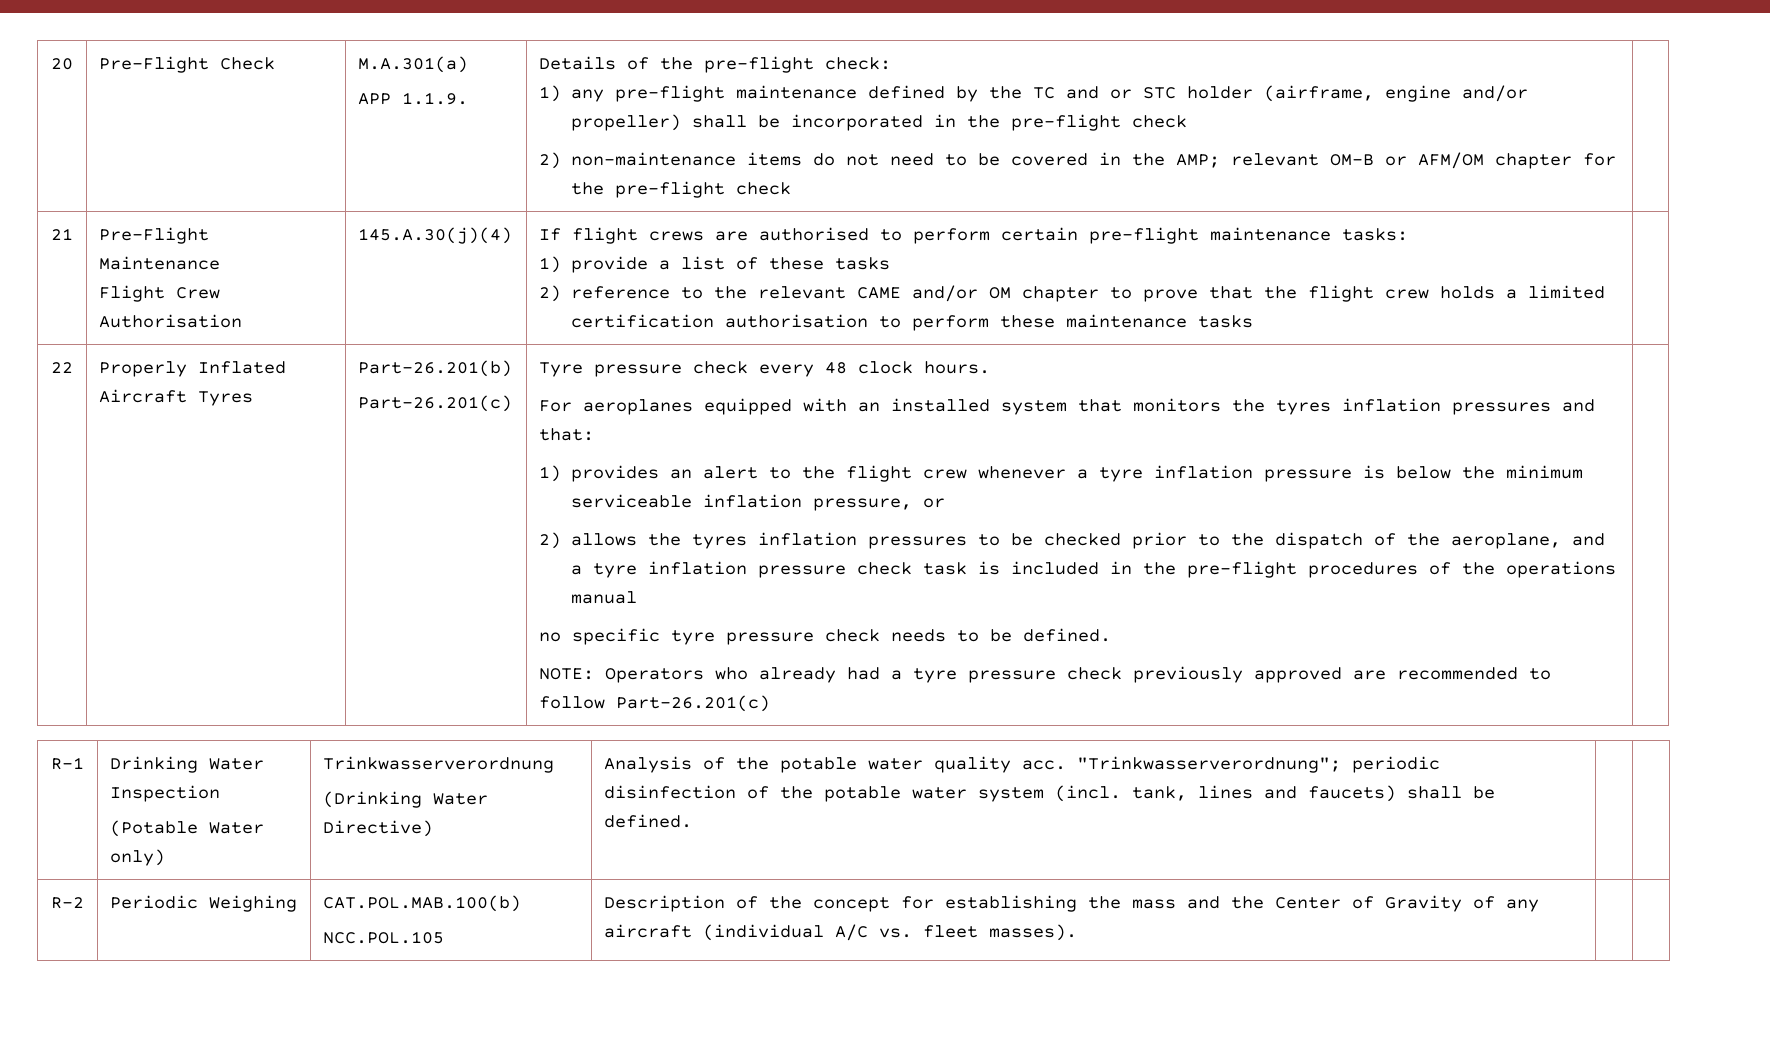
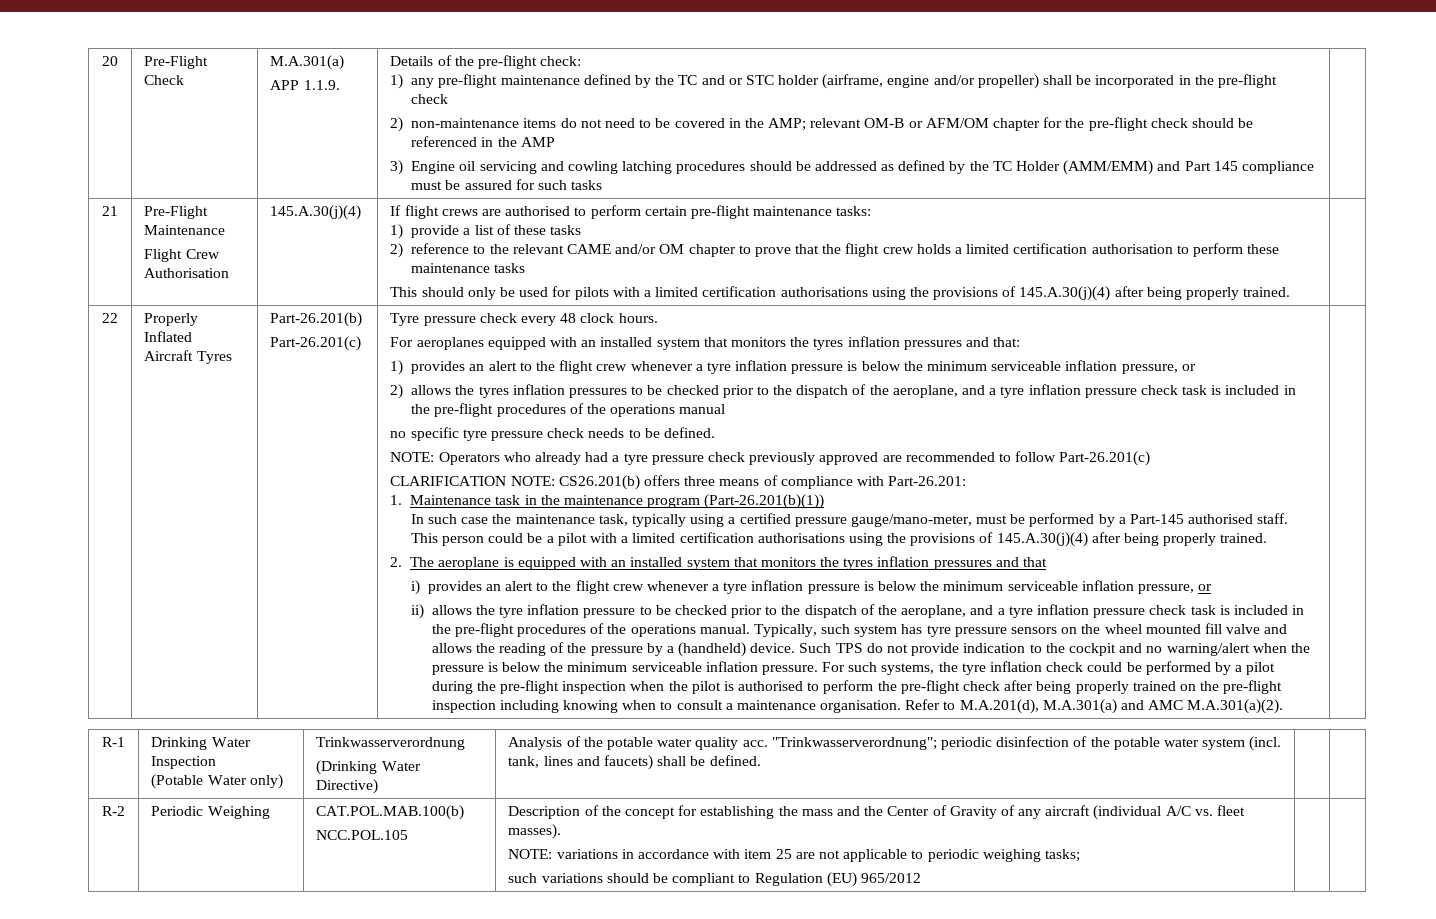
- 2) non-maintenance items do not need to be covered in the AMP; relevant OM-B or AFM/OM chapter for the pre-flight check
+ 2) non-maintenance items do not need to be covered in the AMP; relevant OM-B or AFM/OM chapter for the pre-flight check should be referenced in the AMP
+ 3) Engine oil servicing and cowling latching procedures should be addressed as defined by the TC Holder (AMM/EMM) and Part 145 compliance must be assured for such tasks
+ This should only be used for pilots with a limited certification authorisations using the provisions of 145.A.30(j)(4) after being properly trained.
+ CLARIFICATION NOTE: CS26.201(b) offers three means of compliance with Part-26.201:
+ 1. Maintenance task in the maintenance program (Part-26.201(b)(1))
+ In such case the maintenance task, typically using a certified pressure gauge/mano-meter, must be performed by a Part-145 authorised staff. This person could be a pilot with a limited certification authorisations using the provisions of 145.A.30(j)(4) after being properly trained.
+ 2. The aeroplane is equipped with an installed system that monitors the tyres inflation pressures and that
+ i) provides an alert to the flight crew whenever a tyre inflation pressure is below the minimum serviceable inflation pressure, or
+ ii) allows the tyre inflation pressure to be checked prior to the dispatch of the aeroplane, and a tyre inflation pressure check task is included in the pre-flight procedures of the operations manual. Typically, such system has tyre pressure sensors on the wheel mounted fill valve and allows the reading of the pressure by a (handheld) device. Such TPS do not provide indication to the cockpit and no warning/alert when the pressure is below the minimum serviceable inflation pressure. For such systems, the tyre inflation check could be performed by a pilot during the pre-flight inspection when the pilot is authorised to perform the pre-flight check after being properly trained on the pre-flight inspection including knowing when to consult a maintenance organisation. Refer to M.A.201(d), M.A.301(a) and AMC M.A.301(a)(2).
+ NOTE: variations in accordance with item 25 are not applicable to periodic weighing tasks;
+ such variations should be compliant to Regulation (EU) 965/2012

